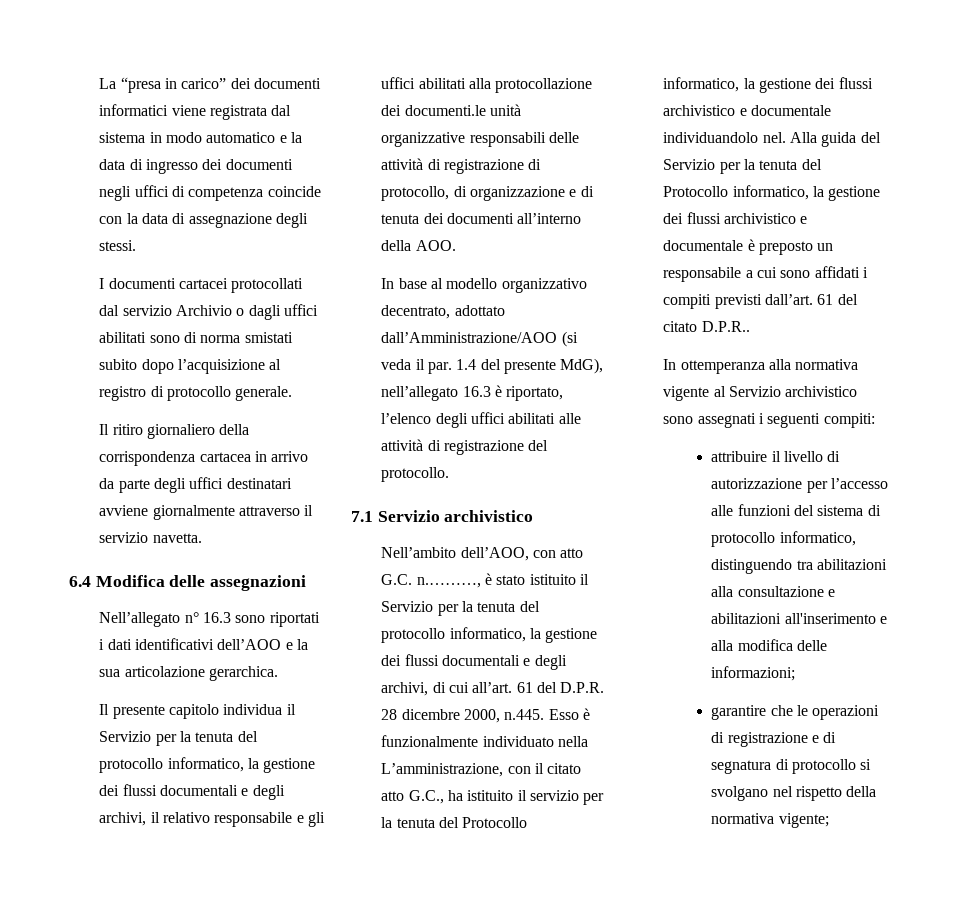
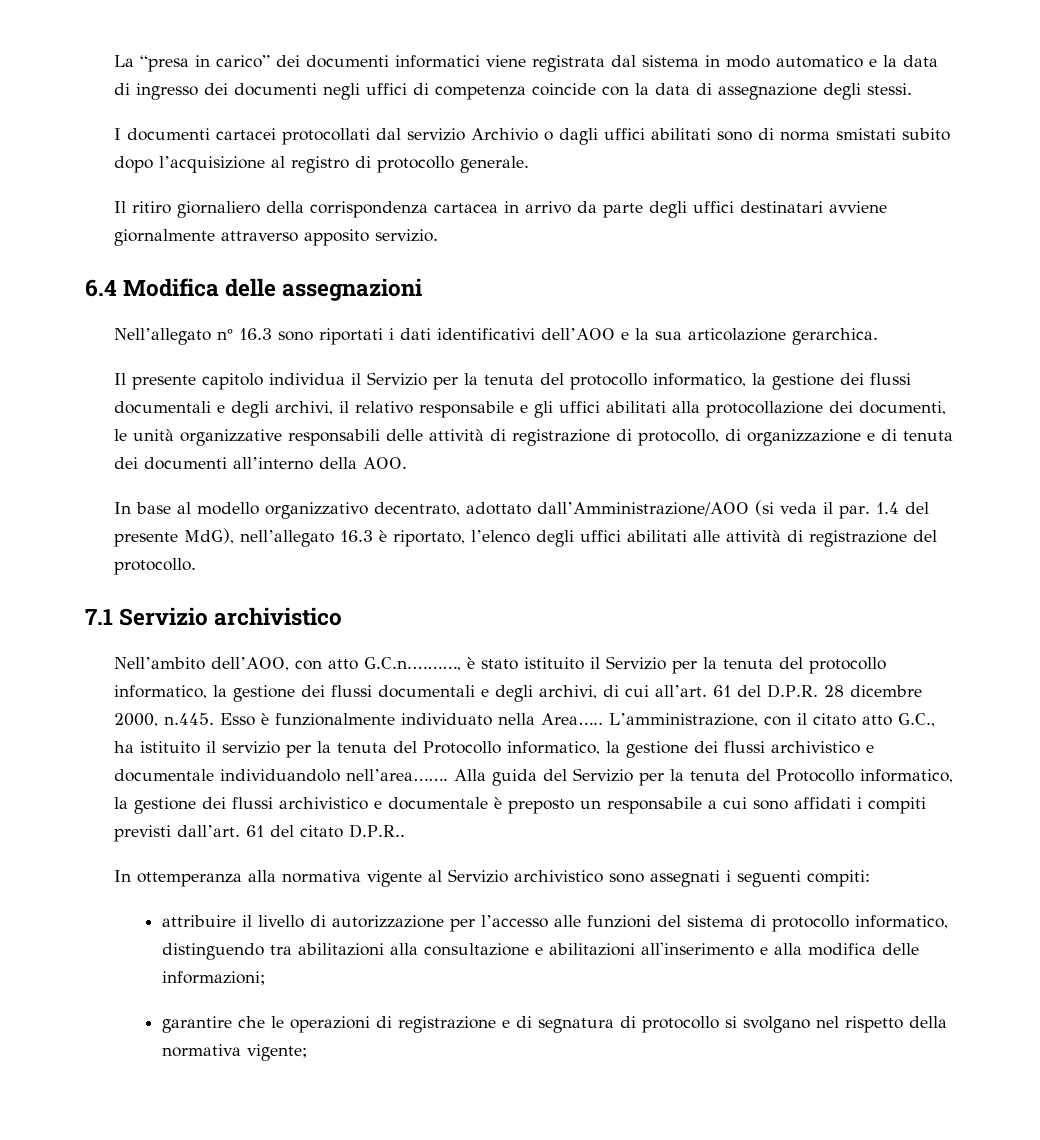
- Il ritiro giornaliero della corrispondenza cartacea in arrivo da parte degli uffici destinatari avviene giornalmente attraverso il servizio navetta.
+ Il ritiro giornaliero della corrispondenza cartacea in arrivo da parte degli uffici destinatari avviene giornalmente attraverso apposito servizio.
- Il presente capitolo individua il Servizio per la tenuta del protocollo informatico, la gestione dei flussi documentali e degli archivi, il relativo responsabile e gli uffici abilitati alla protocollazione dei documenti.le unità organizzative responsabili delle attività di registrazione di protocollo, di organizzazione e di tenuta dei documenti all’interno della AOO.
+ Il presente capitolo individua il Servizio per la tenuta del protocollo informatico, la gestione dei flussi documentali e degli archivi, il relativo responsabile e gli uffici abilitati alla protocollazione dei documenti, le unità organizzative responsabili delle attività di registrazione di protocollo, di organizzazione e di tenuta dei documenti all’interno della AOO.
- Nell’ambito dell’AOO, con atto G.C. n.………, è stato istituito il Servizio per la tenuta del protocollo informatico, la gestione dei flussi documentali e degli archivi, di cui all’art.
+ Nell’ambito dell’AOO, con atto G.C.n.………, è stato istituito il Servizio per la tenuta del protocollo informatico, la gestione dei flussi documentali e degli archivi, di cui all’art.
- 61 del D.P.R. 28 dicembre 2000, n.445. Esso è funzionalmente individuato nella L’amministrazione, con il citato atto G.C., ha istituito il servizio per la tenuta del Protocollo informatico, la gestione dei flussi archivistico e documentale individuandolo nel.
+ 61 del D.P.R. 28 dicembre 2000, n.445. Esso è funzionalmente individuato nella Area….. L’amministrazione, con il citato atto G.C., ha istituito il servizio per la tenuta del Protocollo informatico, la gestione dei flussi archivistico e documentale individuandolo nell’area…….

